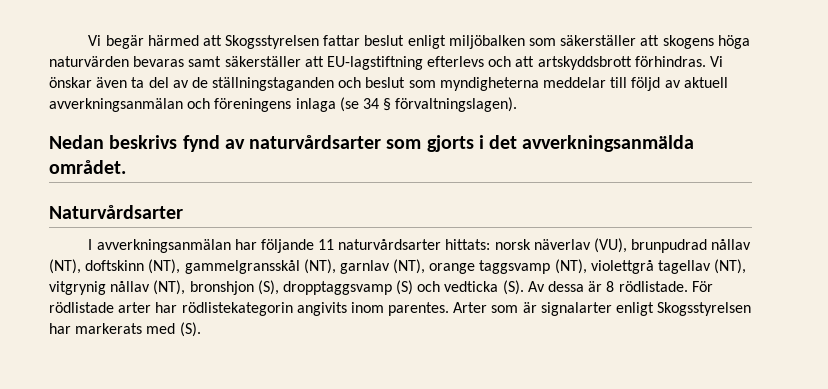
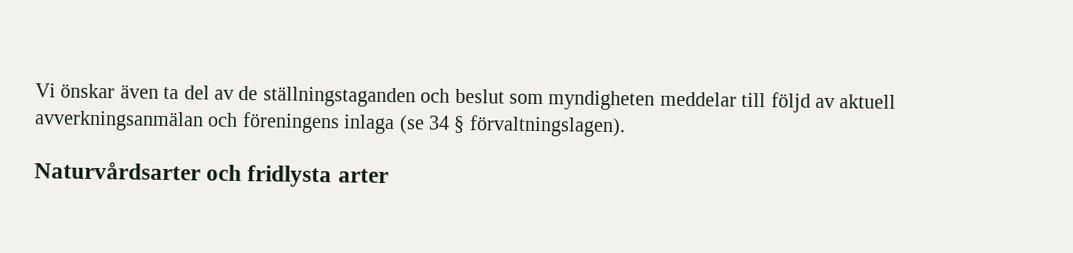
- Vi begär härmed att Skogsstyrelsen fattar beslut enligt miljöbalken som säkerställer att skogens höga naturvärden bevaras samt säkerställer att EU-lagstiftning efterlevs och att artskyddsbrott förhindras. Vi önskar även ta del av de ställningstaganden och beslut som myndigheterna meddelar till följd av aktuell avverkningsanmälan och föreningens inlaga (se 34 § förvaltningslagen).
+ Vi önskar även ta del av de ställningstaganden och beslut som myndigheten meddelar till följd av aktuell avverkningsanmälan och föreningens inlaga (se 34 § förvaltningslagen).
- Nedan beskrivs fynd av naturvårdsarter som gjorts i det avverkningsanmälda området.
- Naturvårdsarter
- I avverkningsanmälan har följande 11 naturvårdsarter hittats: norsk näverlav (VU), brunpudrad nållav (NT), doftskinn (NT), gammelgransskål (NT), garnlav (NT), orange taggsvamp (NT), violettgrå tagellav (NT), vitgrynig nållav (NT), bronshjon (S), dropptaggsvamp (S) och vedticka (S). Av dessa är 8 rödlistade. För rödlistade arter har rödlistekategorin angivits inom parentes. Arter som är signalarter enligt Skogsstyrelsen har markerats med (S).
+ Naturvårdsarter och fridlysta arter

